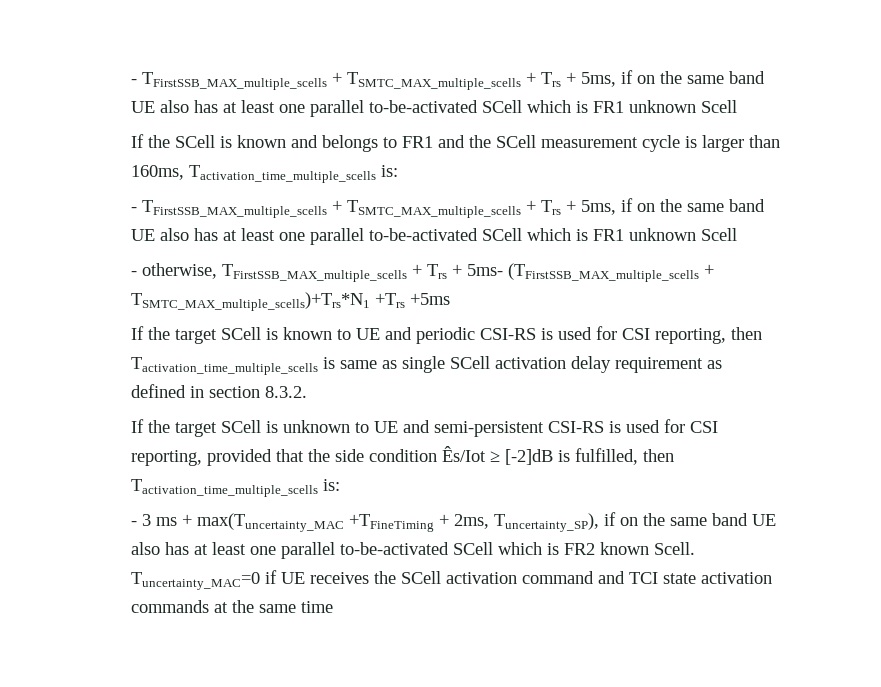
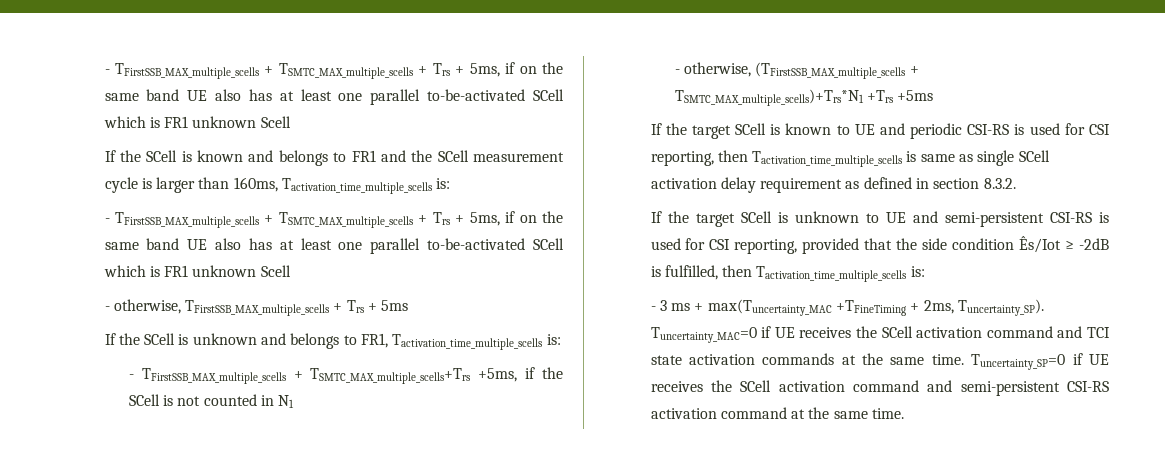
- - otherwise, TFirstSSB_MAX_multiple_scells + Trs + 5ms- (TFirstSSB_MAX_multiple_scells + TSMTC_MAX_multiple_scells)+Trs*N1 +Trs +5ms
+ - otherwise, TFirstSSB_MAX_multiple_scells + Trs + 5ms
+ If the SCell is unknown and belongs to FR1, Tactivation_time_multiple_scells is:
+ - TFirstSSB_MAX_multiple_scells + TSMTC_MAX_multiple_scells+Trs +5ms, if the SCell is not counted in N1
+ - otherwise, (TFirstSSB_MAX_multiple_scells + TSMTC_MAX_multiple_scells)+Trs*N1 +Trs +5ms
- If the target SCell is unknown to UE and semi-persistent CSI-RS is used for CSI reporting, provided that the side condition Ês/Iot ≥ [-2]dB is fulfilled, then Tactivation_time_multiple_scells is:
+ If the target SCell is unknown to UE and semi-persistent CSI-RS is used for CSI reporting, provided that the side condition Ês/Iot ≥ -2dB is fulfilled, then Tactivation_time_multiple_scells is:
- - 3 ms + max(Tuncertainty_MAC +TFineTiming + 2ms, Tuncertainty_SP), if on the same band UE also has at least one parallel to-be-activated SCell which is FR2 known Scell.
+ - 3 ms + max(Tuncertainty_MAC +TFineTiming + 2ms, Tuncertainty_SP).
- Tuncertainty_MAC=0 if UE receives the SCell activation command and TCI state activation commands at the same time
+ Tuncertainty_MAC=0 if UE receives the SCell activation command and TCI state activation commands at the same time. Tuncertainty_SP=0 if UE receives the SCell activation command and semi-persistent CSI-RS activation command at the same time.

